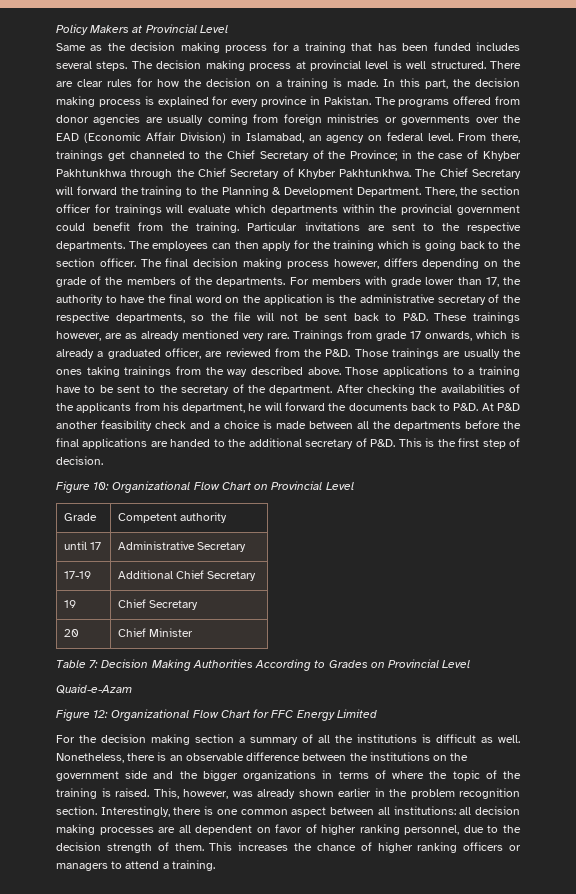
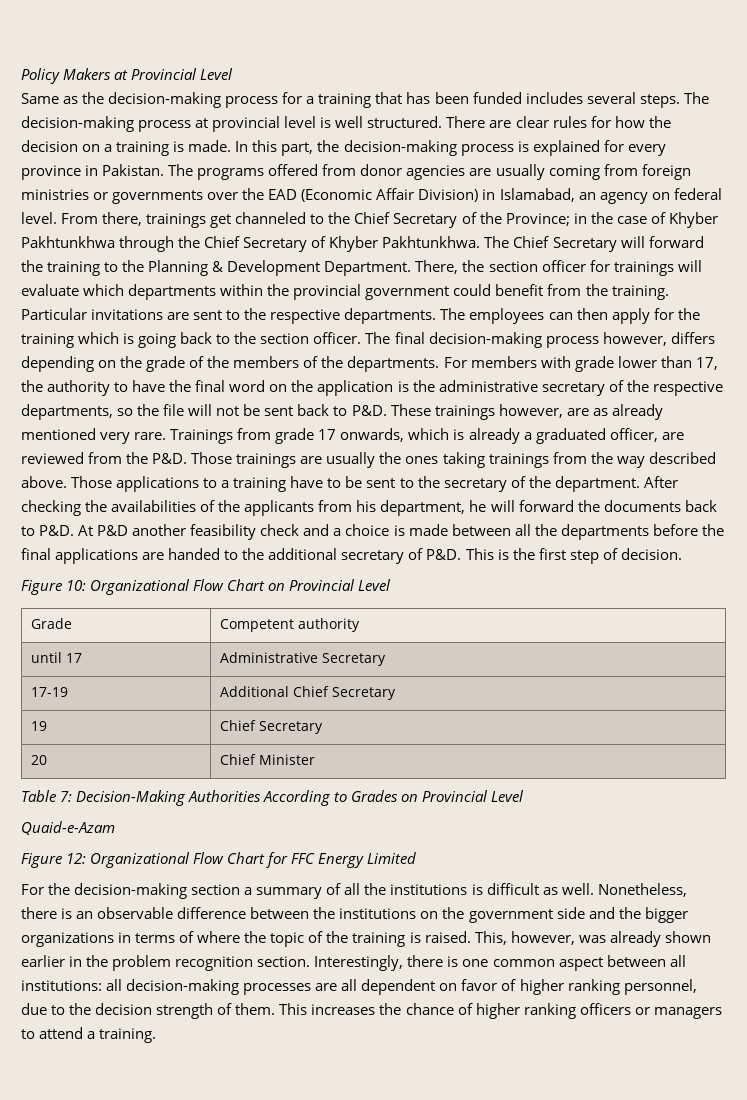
- Same as the decision making process for a training that has been funded includes several steps.
+ Same as the decision-making process for a training that has been funded includes several steps.
- The decision making process at provincial level is well structured.
+ The decision-making process at provincial level is well structured.
- In this part, the decision making process is explained for every province in Pakistan.
+ In this part, the decision-making process is explained for every province in Pakistan.
- The final decision making process however, differs depending on the grade of the members of the departments.
+ The final decision-making process however, differs depending on the grade of the members of the departments.
- Table 7: Decision Making Authorities According to Grades on Provincial Level
+ Table 7: Decision-Making Authorities According to Grades on Provincial Level
- For the decision making section a summary of all the institutions is difficult as well.
+ For the decision-making section a summary of all the institutions is difficult as well.
- Interestingly, there is one common aspect between all institutions: all decision making processes are all dependent on favor of higher ranking personnel, due to the decision strength of them.
+ Interestingly, there is one common aspect between all institutions: all decision-making processes are all dependent on favor of higher ranking personnel, due to the decision strength of them.

